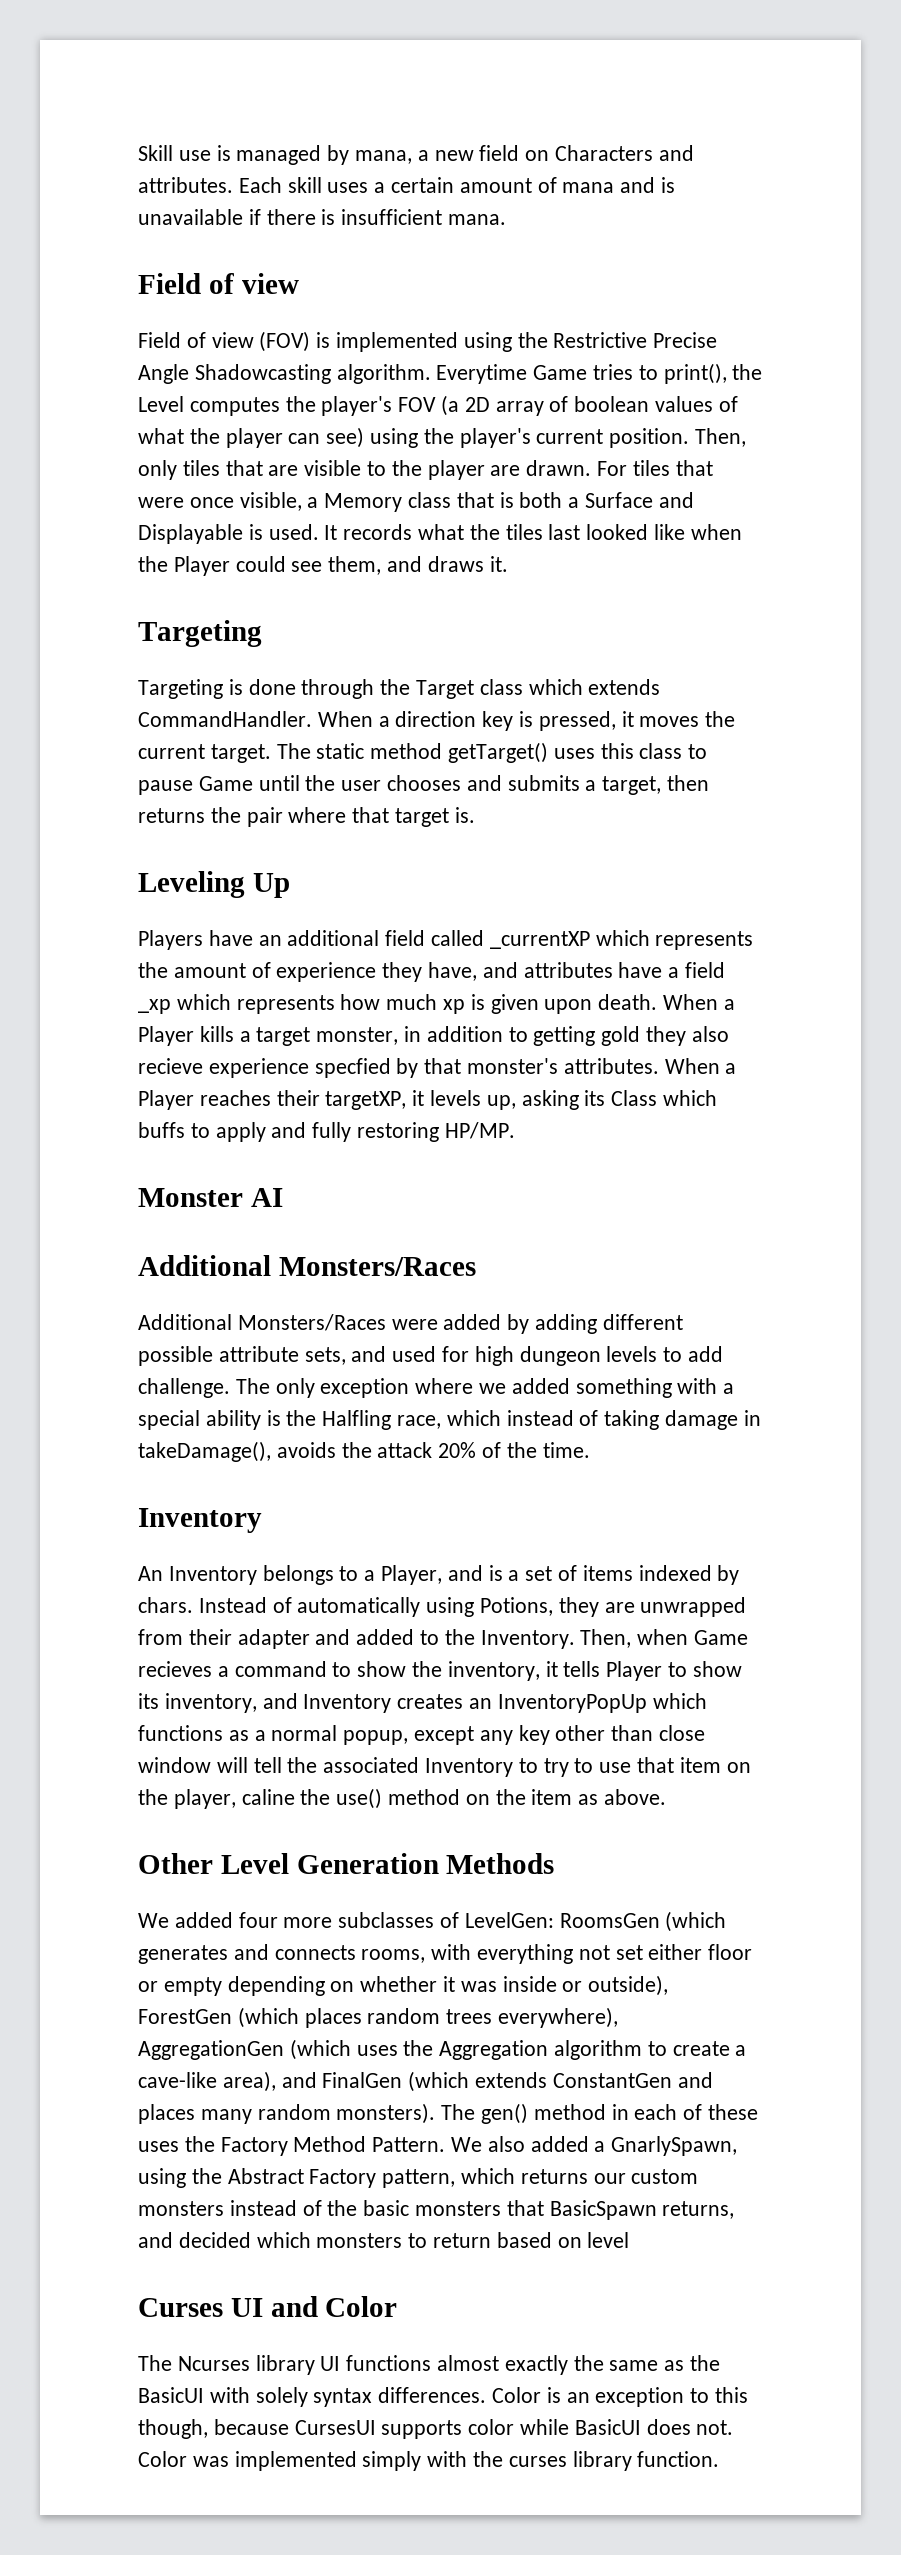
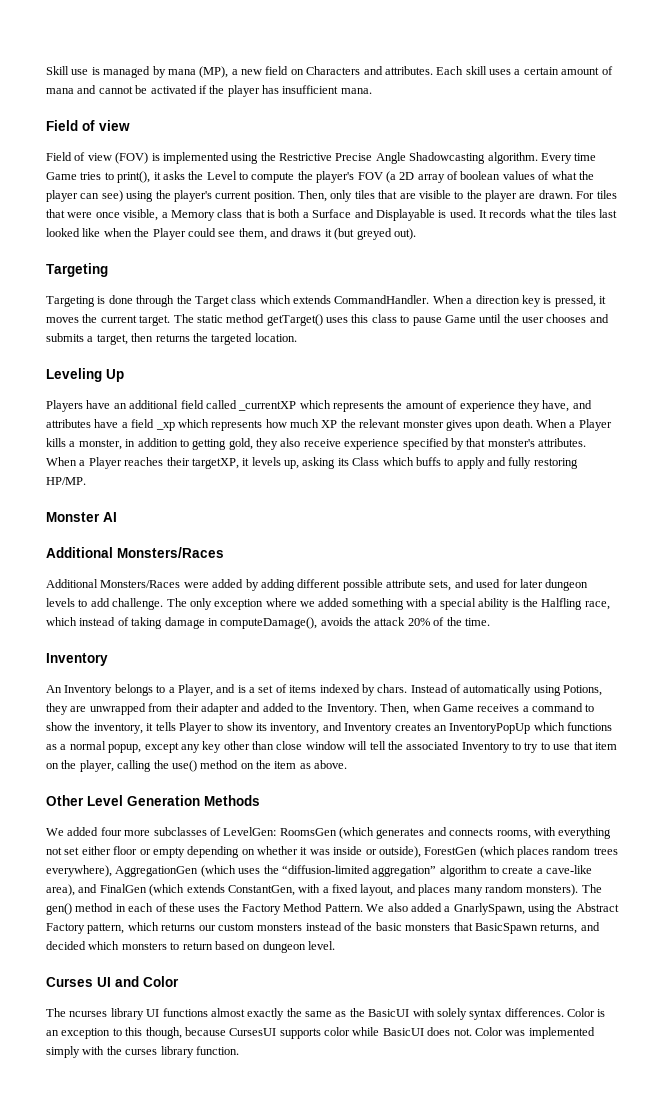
- Skill use is managed by mana, a new field on Characters and attributes.
+ Skill use is managed by mana (MP), a new field on Characters and attributes.
- Each skill uses a certain amount of mana and is unavailable if there is insufficient mana.
+ Each skill uses a certain amount of mana and cannot be activated if the player has insufficient mana.
- Everytime Game tries to print(), the Level computes the player's FOV (a 2D array of boolean values of what the player can see) using the player's current position.
+ Every time Game tries to print(), it asks the Level to compute the player's FOV (a 2D array of boolean values of what the player can see) using the player's current position.
- It records what the tiles last looked like when the Player could see them, and draws it.
+ It records what the tiles last looked like when the Player could see them, and draws it (but greyed out).
- The static method getTarget() uses this class to pause Game until the user chooses and submits a target, then returns the pair where that target is.
+ The static method getTarget() uses this class to pause Game until the user chooses and submits a target, then returns the targeted location.
- Players have an additional field called _currentXP which represents the amount of experience they have, and attributes have a field _xp which represents how much xp is given upon death.
+ Players have an additional field called _currentXP which represents the amount of experience they have, and attributes have a field _xp which represents how much XP the relevant monster gives upon death.
- When a Player kills a target monster, in addition to getting gold they also recieve experience specfied by that monster's attributes.
+ When a Player kills a monster, in addition to getting gold, they also receive experience specified by that monster's attributes.
- Additional Monsters/Races were added by adding different possible attribute sets, and used for high dungeon levels to add challenge.
+ Additional Monsters/Races were added by adding different possible attribute sets, and used for later dungeon levels to add challenge.
- The only exception where we added something with a special ability is the Halfling race, which instead of taking damage in takeDamage(), avoids the attack 20% of the time.
+ The only exception where we added something with a special ability is the Halfling race, which instead of taking damage in computeDamage(), avoids the attack 20% of the time.
- Then, when Game recieves a command to show the inventory, it tells Player to show its inventory, and Inventory creates an InventoryPopUp which functions as a normal popup, except any key other than close window will tell the associated Inventory to try to use that item on the player, caline the use() method on the item as above.
+ Then, when Game receives a command to show the inventory, it tells Player to show its inventory, and Inventory creates an InventoryPopUp which functions as a normal popup, except any key other than close window will tell the associated Inventory to try to use that item on the player, calling the use() method on the item as above.
- We added four more subclasses of LevelGen: RoomsGen (which generates and connects rooms, with everything not set either floor or empty depending on whether it was inside or outside), ForestGen (which places random trees everywhere), AggregationGen (which uses the Aggregation algorithm to create a cave-like area), and FinalGen (which extends ConstantGen and places many random monsters).
+ We added four more subclasses of LevelGen: RoomsGen (which generates and connects rooms, with everything not set either floor or empty depending on whether it was inside or outside), ForestGen (which places random trees everywhere), AggregationGen (which uses the “diffusion-limited aggregation” algorithm to create a cave-like area), and FinalGen (which extends ConstantGen, with a fixed layout, and places many random monsters).
- We also added a GnarlySpawn, using the Abstract Factory pattern, which returns our custom monsters instead of the basic monsters that BasicSpawn returns, and decided which monsters to return based on level
+ We also added a GnarlySpawn, using the Abstract Factory pattern, which returns our custom monsters instead of the basic monsters that BasicSpawn returns, and decided which monsters to return based on dungeon level.
- The Ncurses library UI functions almost exactly the same as the BasicUI with solely syntax differences.
+ The ncurses library UI functions almost exactly the same as the BasicUI with solely syntax differences.

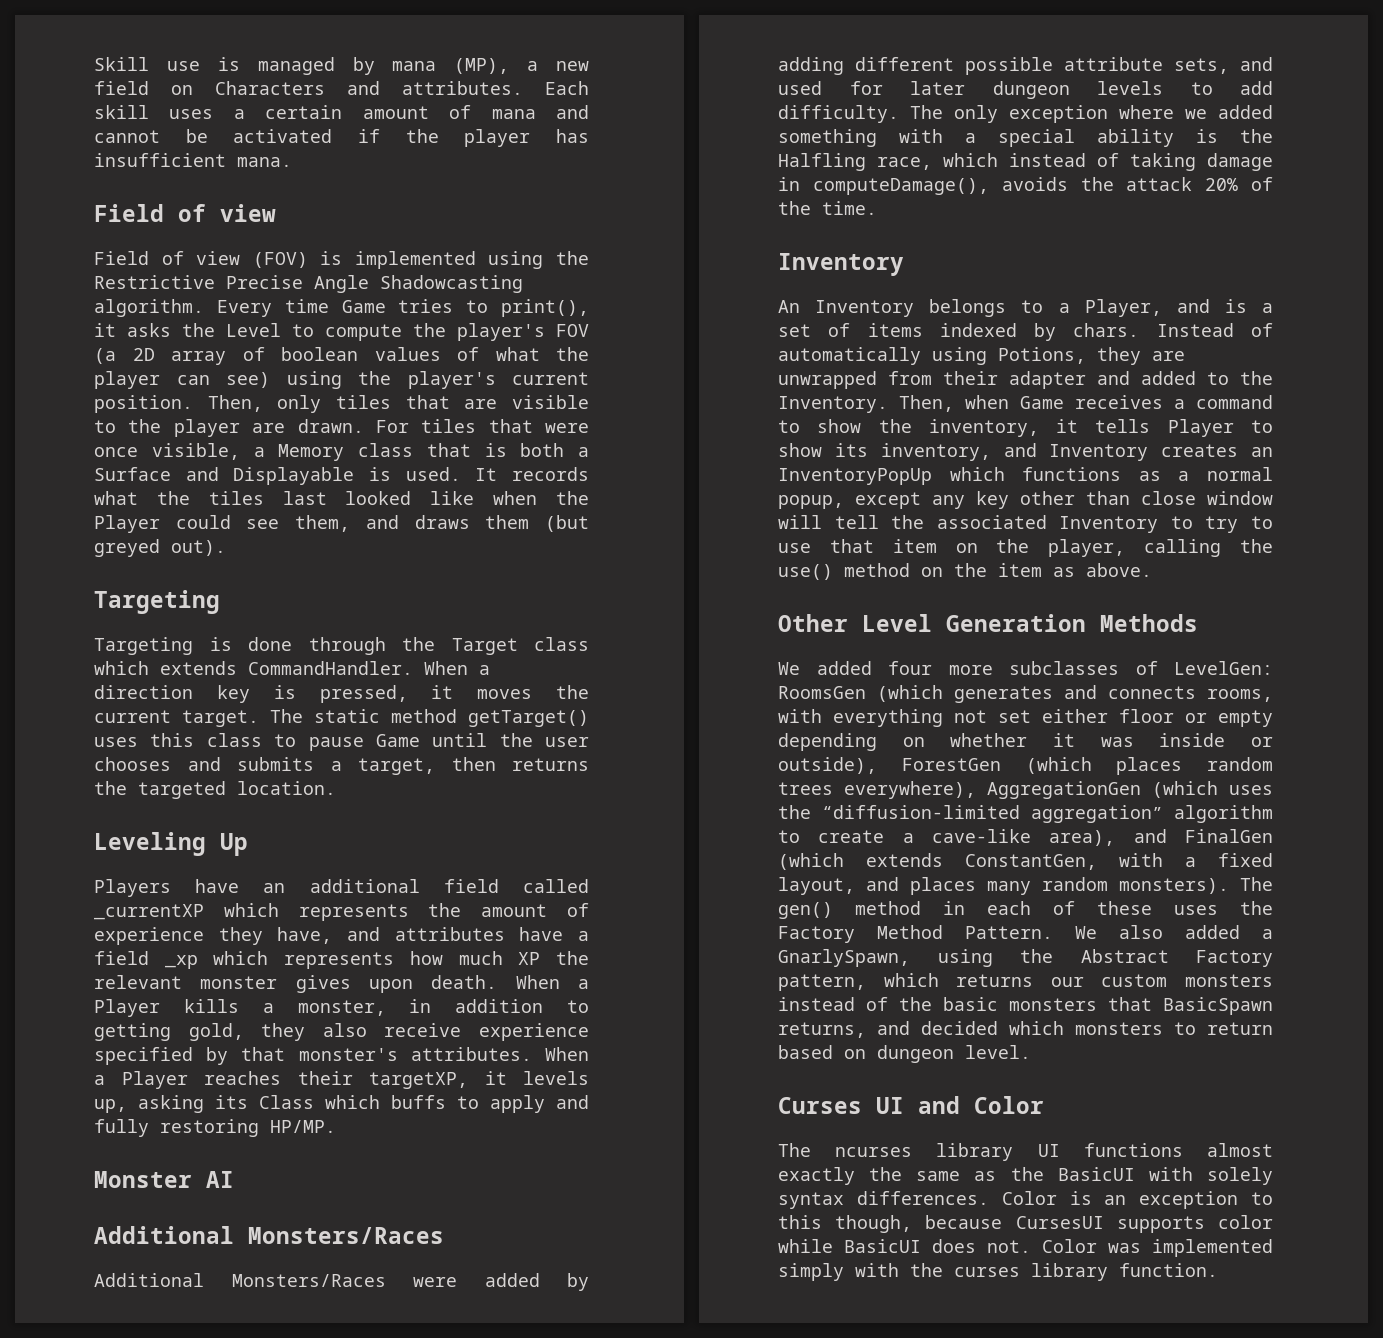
- It records what the tiles last looked like when the Player could see them, and draws it (but greyed out).
+ It records what the tiles last looked like when the Player could see them, and draws them (but greyed out).
- Additional Monsters/Races were added by adding different possible attribute sets, and used for later dungeon levels to add challenge.
+ Additional Monsters/Races were added by adding different possible attribute sets, and used for later dungeon levels to add difficulty.

